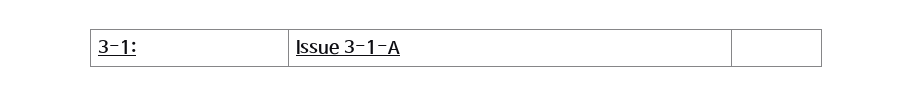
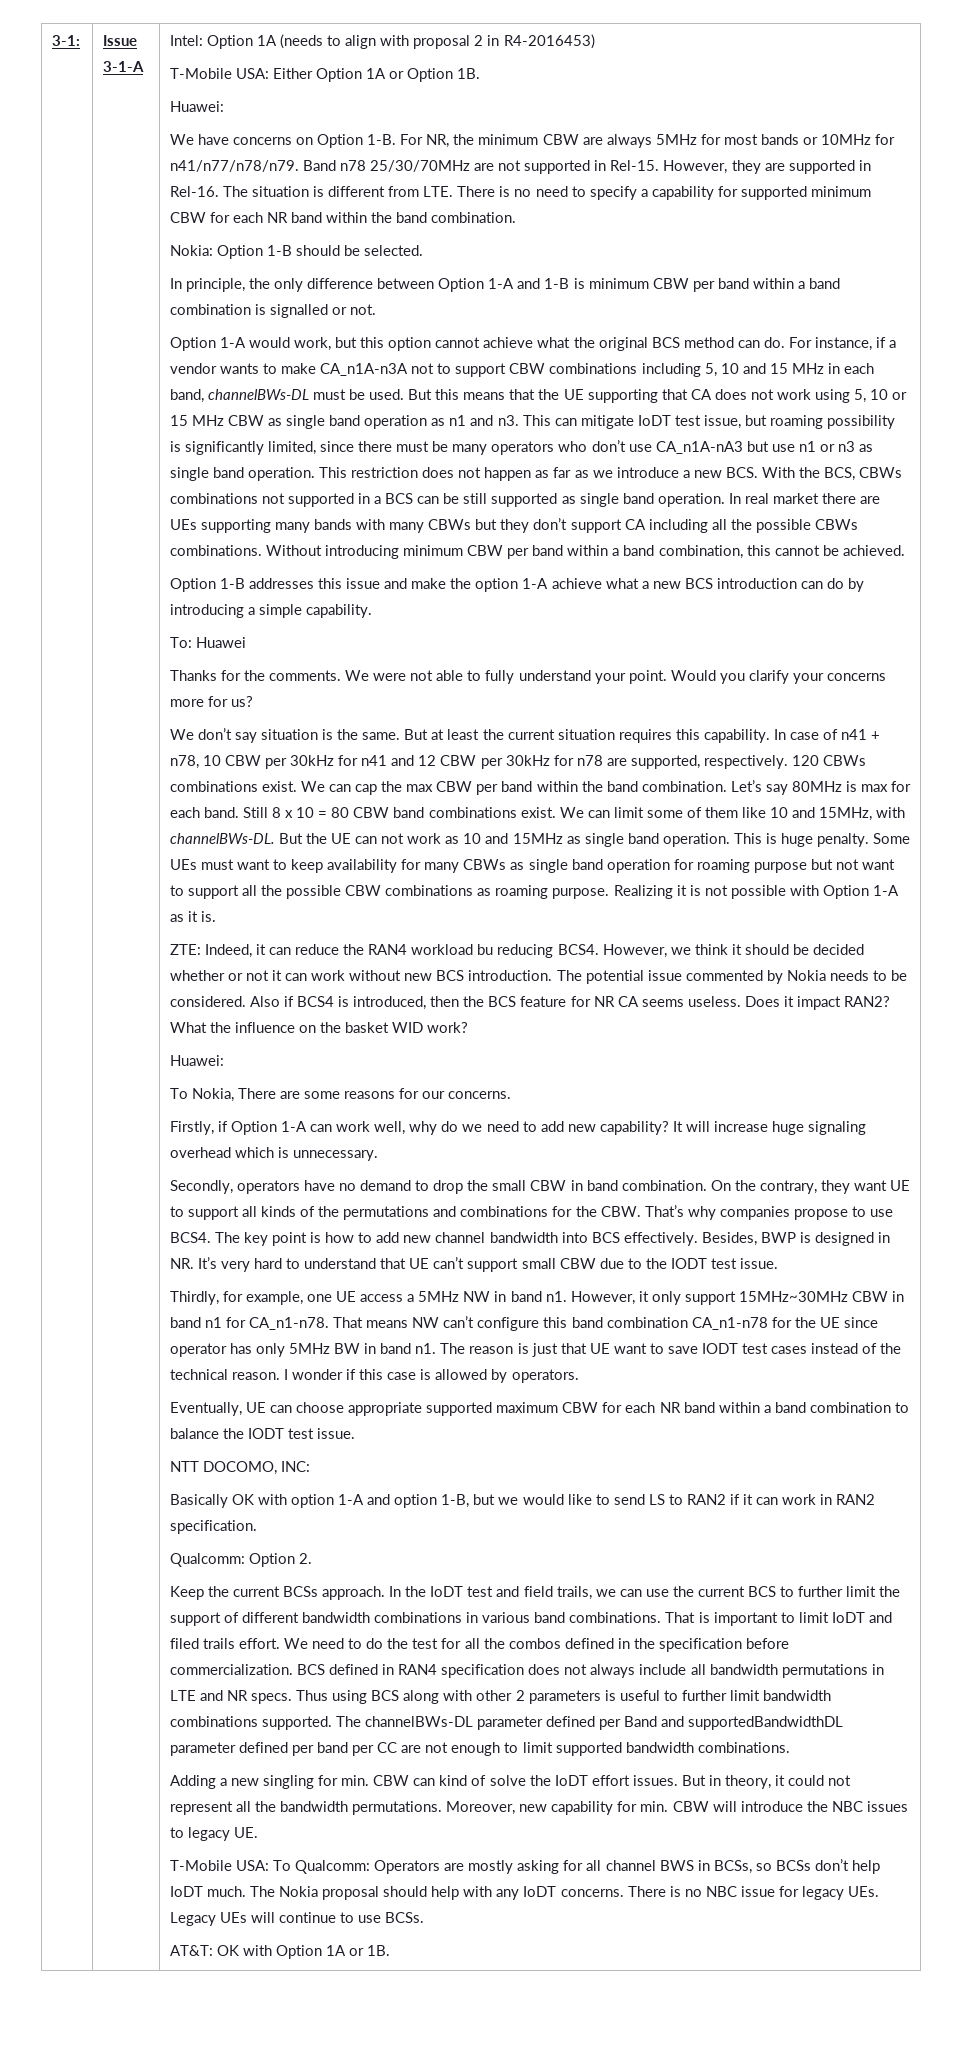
+ Intel: Option 1A (needs to align with proposal 2 in R4-2016453)
+ T-Mobile USA: Either Option 1A or Option 1B.
+ Huawei:
+ We have concerns on Option 1-B. For NR, the minimum CBW are always 5MHz for most bands or 10MHz for n41/n77/n78/n79. Band n78 25/30/70MHz are not supported in Rel-15. However, they are supported in Rel-16. The situation is different from LTE. There is no need to specify a capability for supported minimum CBW for each NR band within the band combination.
+ Nokia: Option 1-B should be selected.
+ In principle, the only difference between Option 1-A and 1-B is minimum CBW per band within a band combination is signalled or not.
+ Option 1-A would work, but this option cannot achieve what the original BCS method can do. For instance, if a vendor wants to make CA_n1A-n3A not to support CBW combinations including 5, 10 and 15 MHz in each band, channelBWs-DL must be used. But this means that the UE supporting that CA does not work using 5, 10 or 15 MHz CBW as single band operation as n1 and n3. This can mitigate IoDT test issue, but roaming possibility is significantly limited, since there must be many operators who don’t use CA_n1A-nA3 but use n1 or n3 as single band operation. This restriction does not happen as far as we introduce a new BCS. With the BCS, CBWs combinations not supported in a BCS can be still supported as single band operation. In real market there are UEs supporting many bands with many CBWs but they don’t support CA including all the possible CBWs combinations. Without introducing minimum CBW per band within a band combination, this cannot be achieved.
+ Option 1-B addresses this issue and make the option 1-A achieve what a new BCS introduction can do by introducing a simple capability.
+ To: Huawei
+ Thanks for the comments. We were not able to fully understand your point. Would you clarify your concerns more for us?
+ We don’t say situation is the same. But at least the current situation requires this capability. In case of n41 + n78, 10 CBW per 30kHz for n41 and 12 CBW per 30kHz for n78 are supported, respectively. 120 CBWs combinations exist. We can cap the max CBW per band within the band combination. Let’s say 80MHz is max for each band. Still 8 x 10 = 80 CBW band combinations exist. We can limit some of them like 10 and 15MHz, with channelBWs-DL. But the UE can not work as 10 and 15MHz as single band operation. This is huge penalty. Some UEs must want to keep availability for many CBWs as single band operation for roaming purpose but not want to support all the possible CBW combinations as roaming purpose. Realizing it is not possible with Option 1-A as it is.
+ ZTE: Indeed, it can reduce the RAN4 workload bu reducing BCS4. However, we think it should be decided whether or not it can work without new BCS introduction. The potential issue commented by Nokia needs to be considered. Also if BCS4 is introduced, then the BCS feature for NR CA seems useless. Does it impact RAN2? What the influence on the basket WID work?
+ Huawei:
+ To Nokia, There are some reasons for our concerns.
+ Firstly, if Option 1-A can work well, why do we need to add new capability? It will increase huge signaling overhead which is unnecessary.
+ Secondly, operators have no demand to drop the small CBW in band combination. On the contrary, they want UE to support all kinds of the permutations and combinations for the CBW. That’s why companies propose to use BCS4. The key point is how to add new channel bandwidth into BCS effectively. Besides, BWP is designed in NR. It’s very hard to understand that UE can’t support small CBW due to the IODT test issue.
+ Thirdly, for example, one UE access a 5MHz NW in band n1. However, it only support 15MHz~30MHz CBW in band n1 for CA_n1-n78. That means NW can’t configure this band combination CA_n1-n78 for the UE since operator has only 5MHz BW in band n1. The reason is just that UE want to save IODT test cases instead of the technical reason. I wonder if this case is allowed by operators.
+ Eventually, UE can choose appropriate supported maximum CBW for each NR band within a band combination to balance the IODT test issue.
+ NTT DOCOMO, INC:
+ Basically OK with option 1-A and option 1-B, but we would like to send LS to RAN2 if it can work in RAN2 specification.
+ Qualcomm: Option 2.
+ Keep the current BCSs approach. In the IoDT test and field trails, we can use the current BCS to further limit the support of different bandwidth combinations in various band combinations. That is important to limit IoDT and filed trails effort. We need to do the test for all the combos defined in the specification before commercialization. BCS defined in RAN4 specification does not always include all bandwidth permutations in LTE and NR specs. Thus using BCS along with other 2 parameters is useful to further limit bandwidth combinations supported. The channelBWs-DL parameter defined per Band and supportedBandwidthDL parameter defined per band per CC are not enough to limit supported bandwidth combinations.
+ Adding a new singling for min. CBW can kind of solve the IoDT effort issues. But in theory, it could not represent all the bandwidth permutations. Moreover, new capability for min. CBW will introduce the NBC issues to legacy UE.
+ T-Mobile USA: To Qualcomm: Operators are mostly asking for all channel BWS in BCSs, so BCSs don’t help IoDT much. The Nokia proposal should help with any IoDT concerns. There is no NBC issue for legacy UEs. Legacy UEs will continue to use BCSs.
+ AT&T: OK with Option 1A or 1B.

